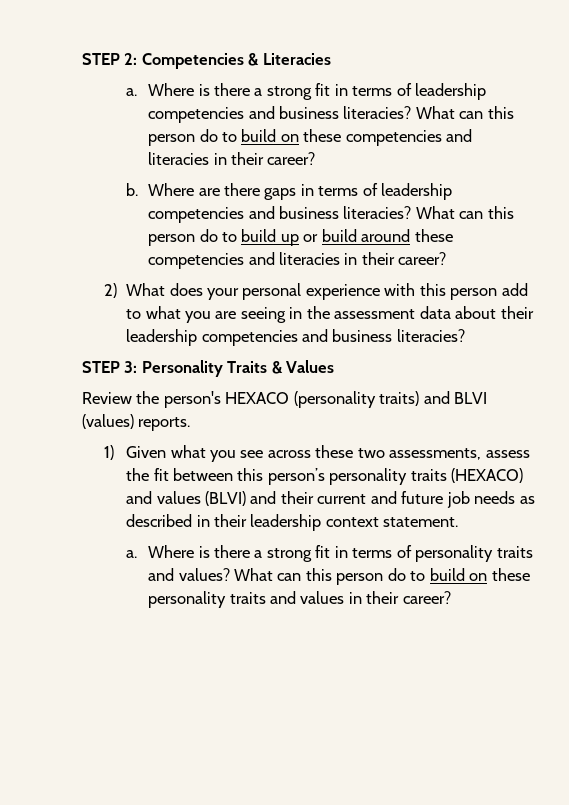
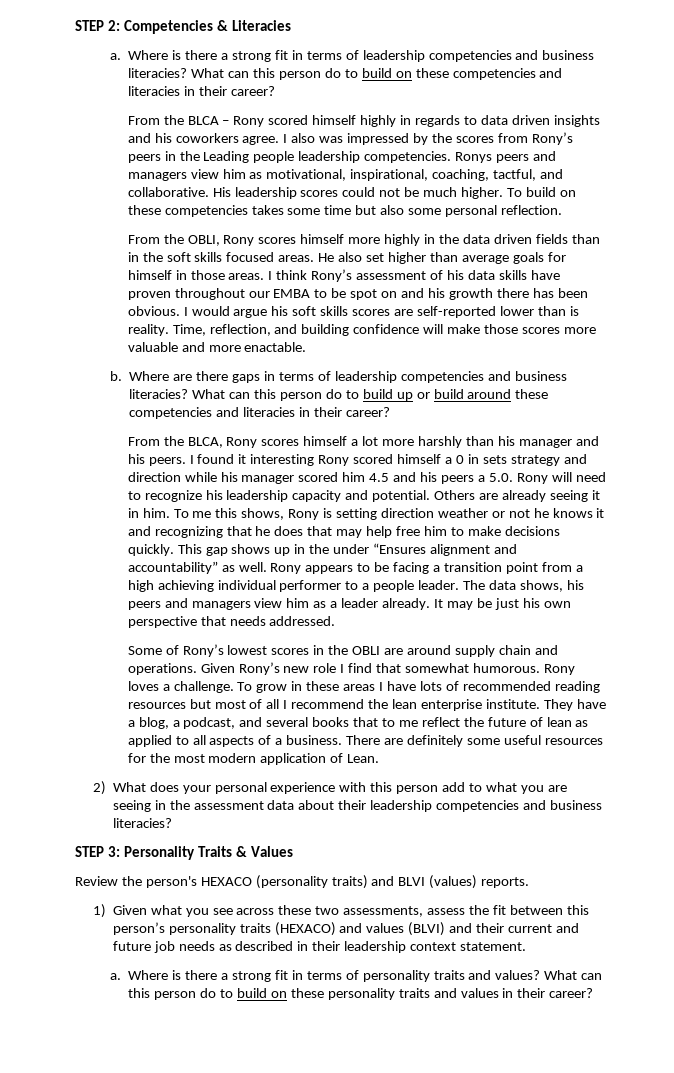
+ From the BLCA – Rony scored himself highly in regards to data driven insights and his coworkers agree. I also was impressed by the scores from Rony’s peers in the Leading people leadership competencies. Ronys peers and managers view him as motivational, inspirational, coaching, tactful, and collaborative. His leadership scores could not be much higher. To build on these competencies takes some time but also some personal reflection.
+ From the OBLI, Rony scores himself more highly in the data driven fields than in the soft skills focused areas. He also set higher than average goals for himself in those areas. I think Rony’s assessment of his data skills have proven throughout our EMBA to be spot on and his growth there has been obvious. I would argue his soft skills scores are self-reported lower than is reality. Time, reflection, and building confidence will make those scores more valuable and more enactable.
+ From the BLCA, Rony scores himself a lot more harshly than his manager and his peers. I found it interesting Rony scored himself a 0 in sets strategy and direction while his manager scored him 4.5 and his peers a 5.0. Rony will need to recognize his leadership capacity and potential. Others are already seeing it in him. To me this shows, Rony is setting direction weather or not he knows it and recognizing that he does that may help free him to make decisions quickly. This gap shows up in the under “Ensures alignment and accountability” as well. Rony appears to be facing a transition point from a high achieving individual performer to a people leader. The data shows, his peers and managers view him as a leader already. It may be just his own perspective that needs addressed.
+ Some of Rony’s lowest scores in the OBLI are around supply chain and operations. Given Rony’s new role I find that somewhat humorous. Rony loves a challenge. To grow in these areas I have lots of recommended reading resources but most of all I recommend the lean enterprise institute. They have a blog, a podcast, and several books that to me reflect the future of lean as applied to all aspects of a business. There are definitely some useful resources for the most modern application of Lean.

